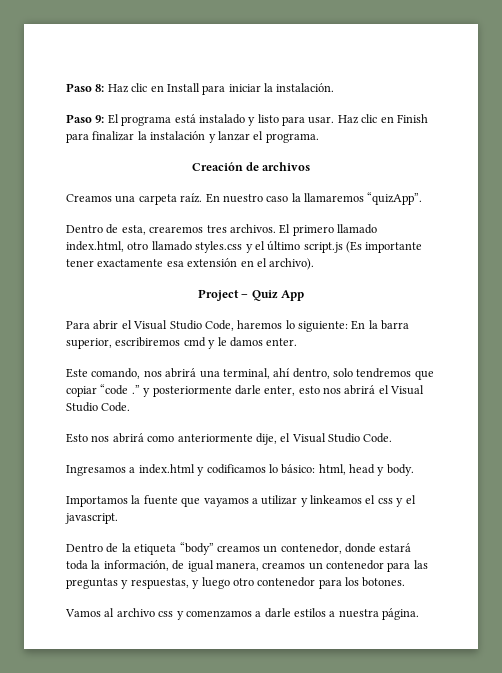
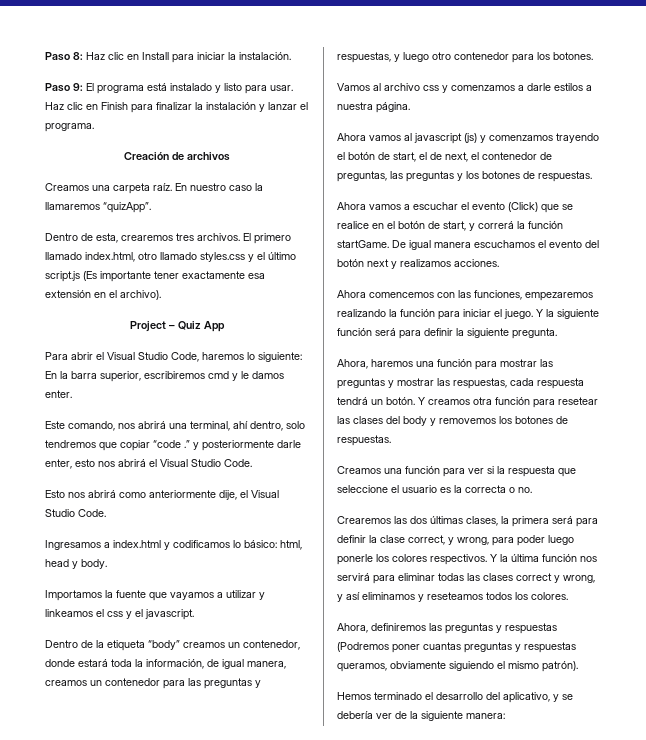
+ Ahora vamos al javascript (js) y comenzamos trayendo el botón de start, el de next, el contenedor de preguntas, las preguntas y los botones de respuestas.
+ Ahora vamos a escuchar el evento (Click) que se realice en el botón de start, y correrá la función startGame. De igual manera escuchamos el evento del botón next y realizamos acciones.
+ Ahora comencemos con las funciones, empezaremos realizando la función para iniciar el juego. Y la siguiente función será para definir la siguiente pregunta.
+ Ahora, haremos una función para mostrar las preguntas y mostrar las respuestas, cada respuesta tendrá un botón. Y creamos otra función para resetear las clases del body y removemos los botones de respuestas.
+ Creamos una función para ver si la respuesta que seleccione el usuario es la correcta o no.
+ Crearemos las dos últimas clases, la primera será para definir la clase correct, y wrong, para poder luego ponerle los colores respectivos. Y la última función nos servirá para eliminar todas las clases correct y wrong, y así eliminamos y reseteamos todos los colores.
+ Ahora, definiremos las preguntas y respuestas (Podremos poner cuantas preguntas y respuestas queramos, obviamente siguiendo el mismo patrón).
+ Hemos terminado el desarrollo del aplicativo, y se debería ver de la siguiente manera:

